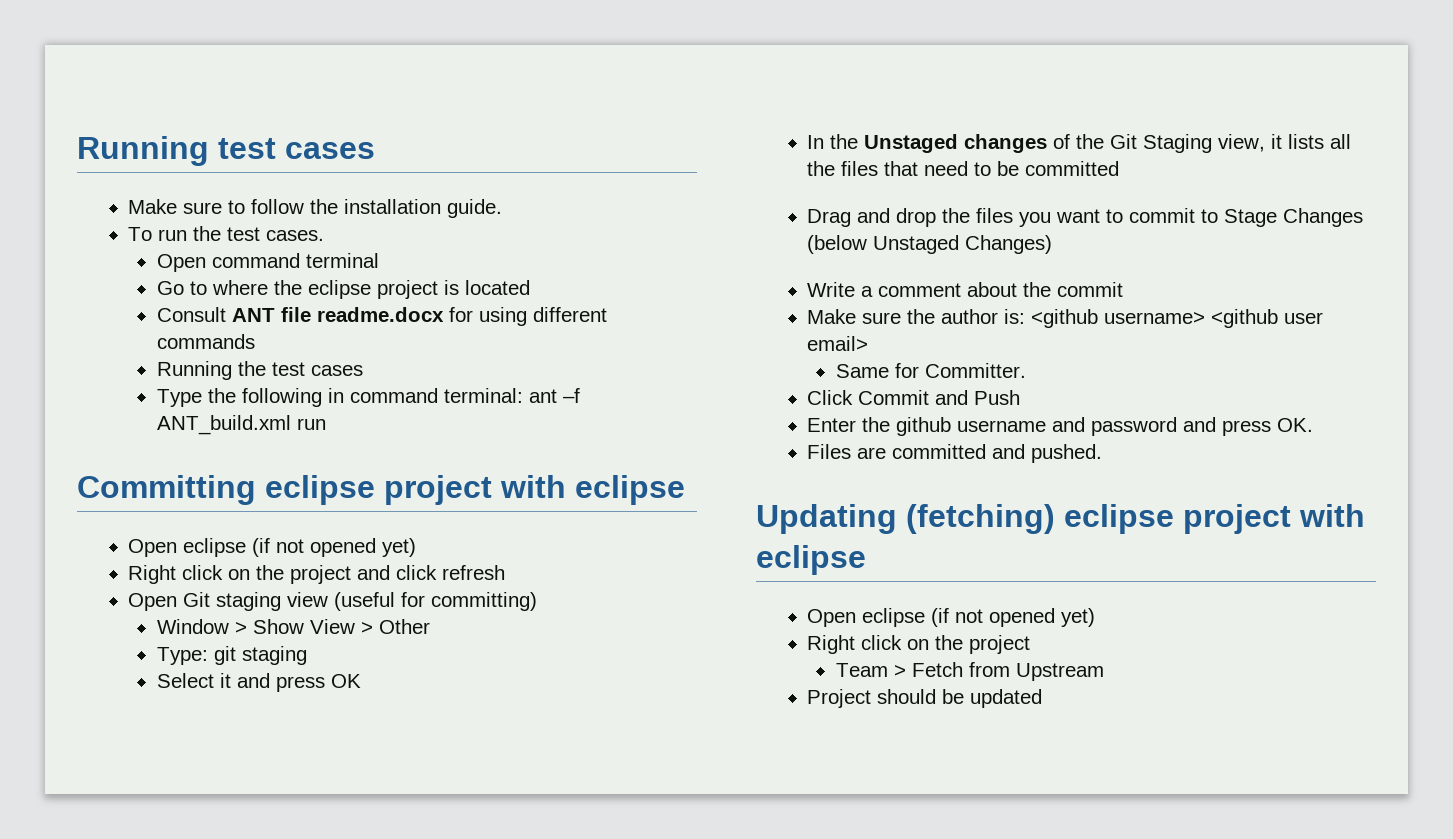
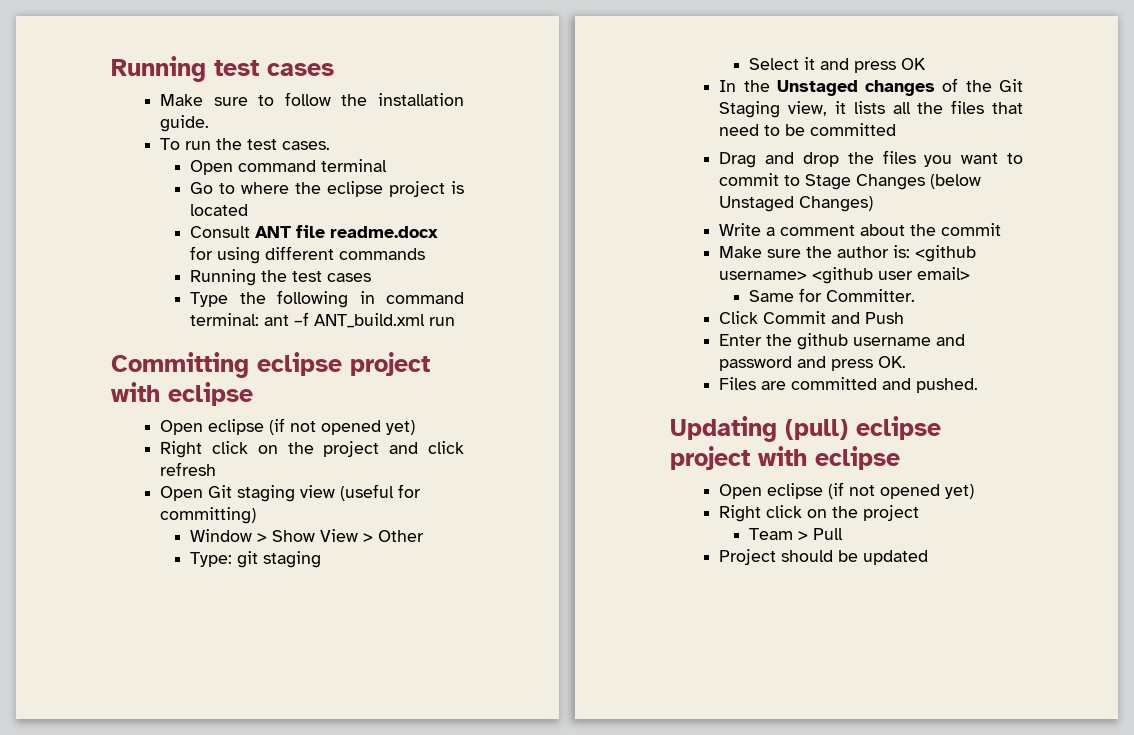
- Updating (fetching) eclipse project with eclipse
+ Updating (pull) eclipse project with eclipse
- Team > Fetch from Upstream
+ Team > Pull

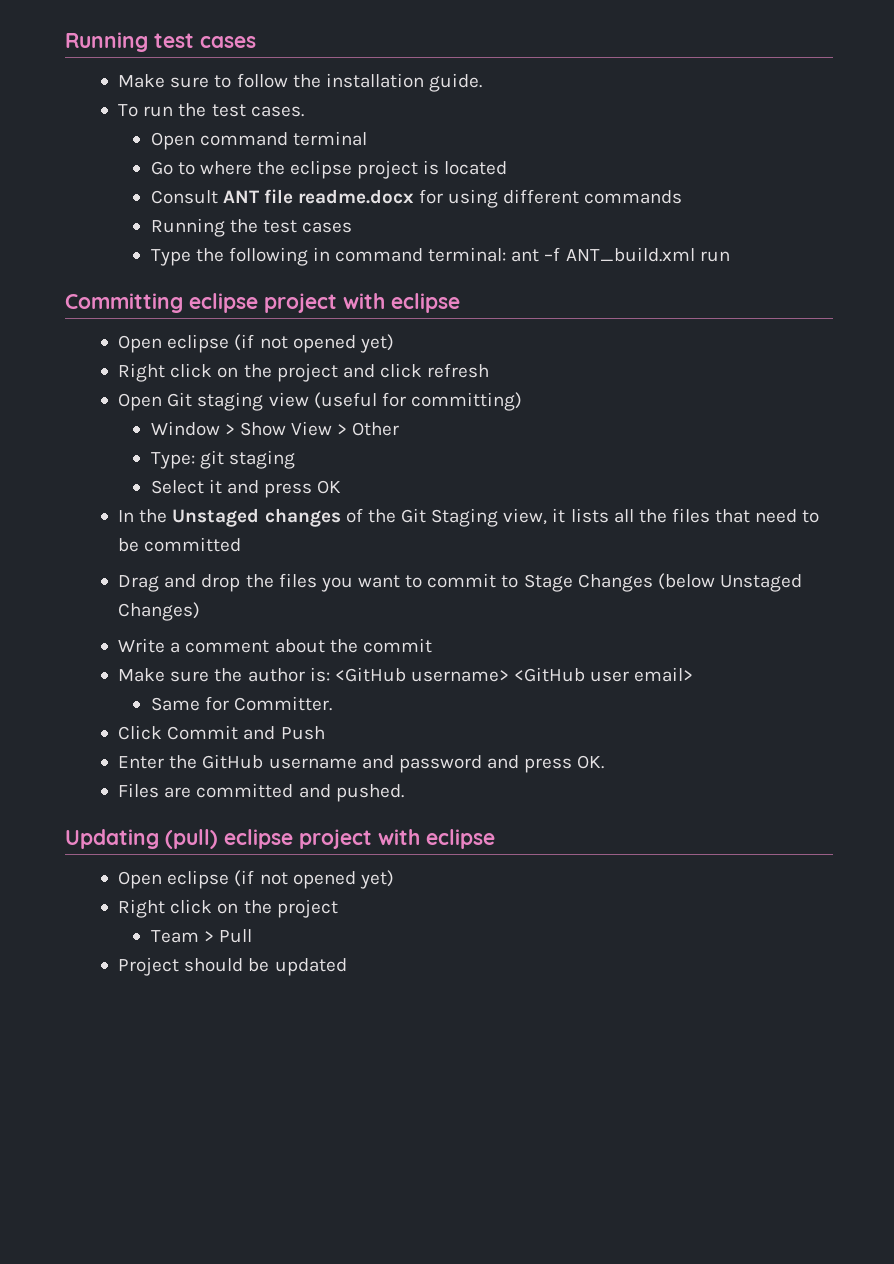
- Make sure the author is: <github username> <github user email>
+ Make sure the author is: <GitHub username> <GitHub user email>
- Enter the github username and password and press OK.
+ Enter the GitHub username and password and press OK.

